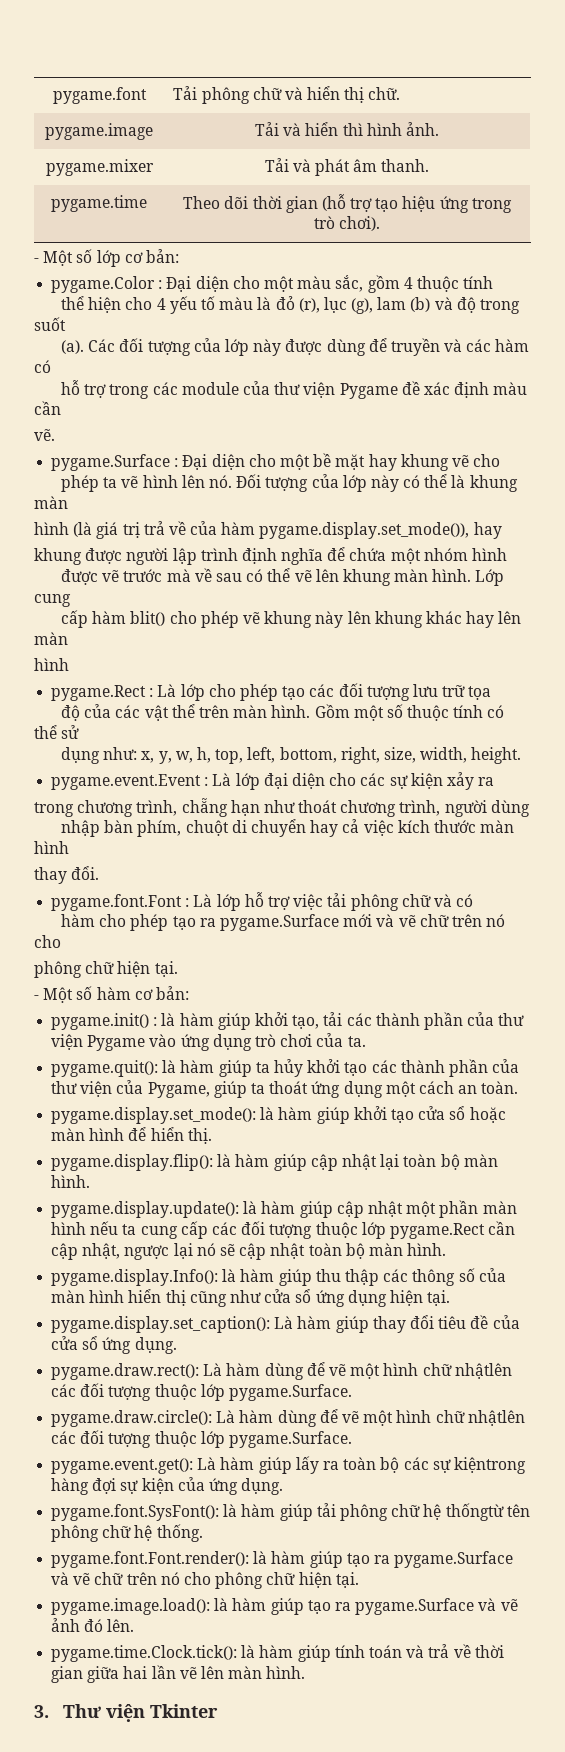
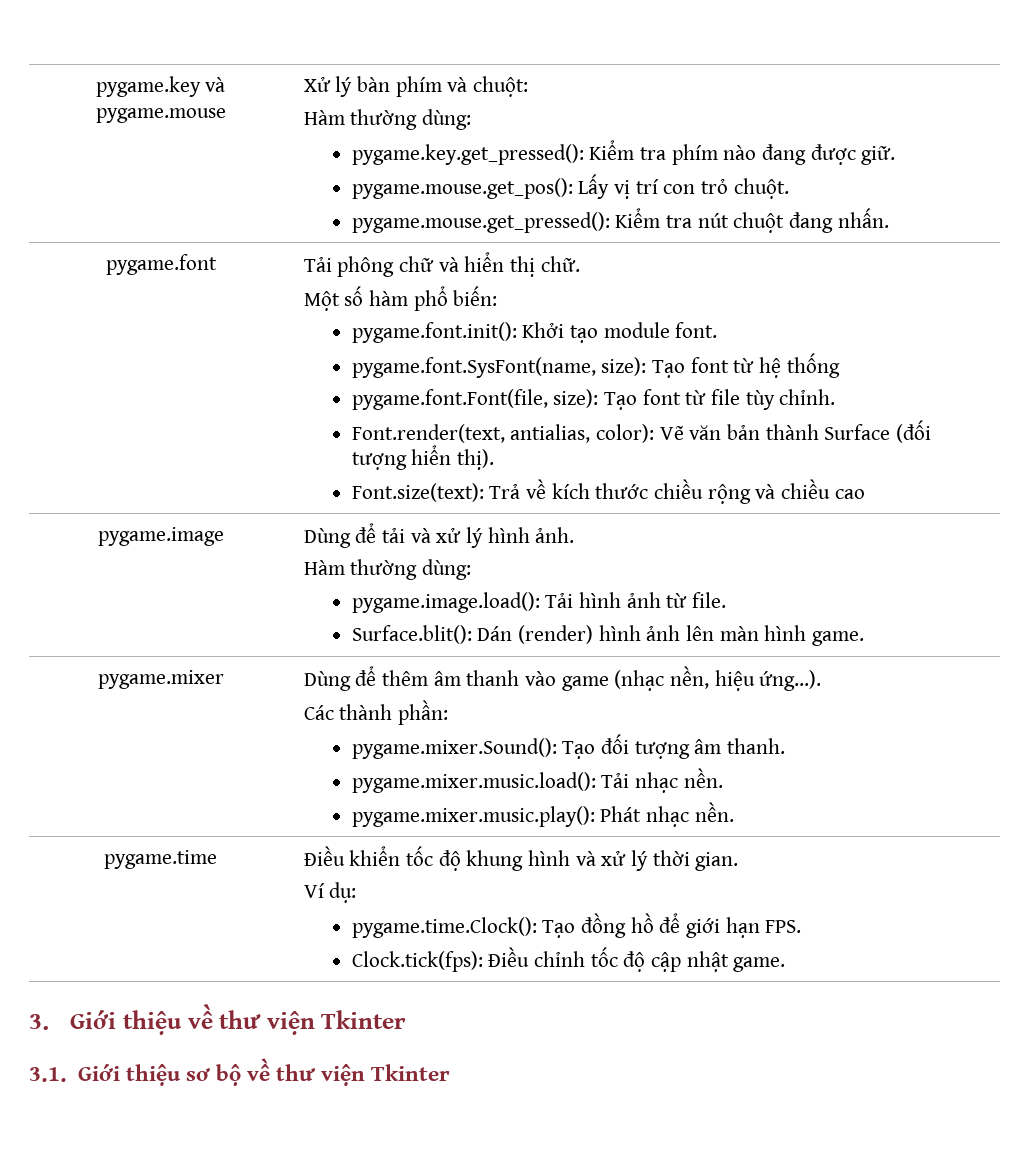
+ pygame.key và pygame.mouse | Xử lý bàn phím và chuột:
+ Hàm thường dùng:
+ pygame.key.get_pressed(): Kiểm tra phím nào đang được giữ.
+ pygame.mouse.get_pos(): Lấy vị trí con trỏ chuột.
+ pygame.mouse.get_pressed(): Kiểm tra nút chuột đang nhấn.
- pygame.image | Tải và hiển thì hình ảnh.
- pygame.mixer | Tải và phát âm thanh.
- pygame.time | Theo dõi thời gian (hỗ trợ tạo hiệu ứng trong trò chơi).
- - Một số lớp cơ bản:
- pygame.Color : Đại diện cho một màu sắc, gồm 4 thuộc tính
- thể hiện cho 4 yếu tố màu là đỏ (r), lục (g), lam (b) và độ trong suốt
- (a). Các đối tượng của lớp này được dùng để truyền và các hàm có
- hỗ trợ trong các module của thư viện Pygame đề xác định màu cần
- vẽ.
- pygame.Surface : Đại diện cho một bề mặt hay khung vẽ cho
- phép ta vẽ hình lên nó. Đối tượng của lớp này có thể là khung màn
- hình (là giá trị trả về của hàm pygame.display.set_mode()), hay
- khung được người lập trình định nghĩa để chứa một nhóm hình
- được vẽ trước mà về sau có thể vẽ lên khung màn hình. Lớp cung
- cấp hàm blit() cho phép vẽ khung này lên khung khác hay lên màn
- hình
- pygame.Rect : Là lớp cho phép tạo các đối tượng lưu trữ tọa
- độ của các vật thể trên màn hình. Gồm một số thuộc tính có thể sử
- dụng như: x, y, w, h, top, left, bottom, right, size, width, height.
- pygame.event.Event : Là lớp đại diện cho các sự kiện xảy ra
- trong chương trình, chẵng hạn như thoát chương trình, người dùng
- nhập bàn phím, chuột di chuyển hay cả việc kích thước màn hình
- thay đổi.
- pygame.font.Font : Là lớp hỗ trợ việc tải phông chữ và có
- hàm cho phép tạo ra pygame.Surface mới và vẽ chữ trên nó cho
- phông chữ hiện tại.
- - Một số hàm cơ bản:
- pygame.init() : là hàm giúp khởi tạo, tải các thành phần của thư viện Pygame vào ứng dụng trò chơi của ta.
- pygame.quit(): là hàm giúp ta hủy khởi tạo các thành phần của thư viện của Pygame, giúp ta thoát ứng dụng một cách an toàn.
- pygame.display.set_mode(): là hàm giúp khởi tạo cửa sổ hoặc màn hình để hiển thị.
- pygame.display.flip(): là hàm giúp cập nhật lại toàn bộ màn hình.
- pygame.display.update(): là hàm giúp cập nhật một phần màn hình nếu ta cung cấp các đối tượng thuộc lớp pygame.Rect cần cập nhật, ngược lại nó sẽ cập nhật toàn bộ màn hình.
- pygame.display.Info(): là hàm giúp thu thập các thông số của màn hình hiển thị cũng như cửa sổ ứng dụng hiện tại.
- pygame.display.set_caption(): Là hàm giúp thay đổi tiêu đề của cửa sổ ứng dụng.
- pygame.draw.rect(): Là hàm dùng để vẽ một hình chữ nhậtlên các đối tượng thuộc lớp pygame.Surface.
- pygame.draw.circle(): Là hàm dùng để vẽ một hình chữ nhậtlên các đối tượng thuộc lớp pygame.Surface.
- pygame.event.get(): Là hàm giúp lấy ra toàn bộ các sự kiệntrong hàng đợi sự kiện của ứng dụng.
- pygame.font.SysFont(): là hàm giúp tải phông chữ hệ thốngtừ tên phông chữ hệ thống.
- pygame.font.Font.render(): là hàm giúp tạo ra pygame.Surface và vẽ chữ trên nó cho phông chữ hiện tại.
- pygame.image.load(): là hàm giúp tạo ra pygame.Surface và vẽ ảnh đó lên.
- pygame.time.Clock.tick(): là hàm giúp tính toán và trả về thời gian giữa hai lần vẽ lên màn hình.
- 3. Thư viện Tkinter
+ Một số hàm phổ biến:
+ pygame.font.init(): Khởi tạo module font.
+ pygame.font.SysFont(name, size): Tạo font từ hệ thống
+ pygame.font.Font(file, size): Tạo font từ file tùy chỉnh.
+ Font.render(text, antialias, color): Vẽ văn bản thành Surface (đối tượng hiển thị).
+ Font.size(text): Trả về kích thước chiều rộng và chiều cao
+ pygame.image | Dùng để tải và xử lý hình ảnh.
+ Hàm thường dùng:
+ pygame.image.load(): Tải hình ảnh từ file.
+ Surface.blit(): Dán (render) hình ảnh lên màn hình game.
+ pygame.mixer | Dùng để thêm âm thanh vào game (nhạc nền, hiệu ứng…).
+ Các thành phần:
+ pygame.mixer.Sound(): Tạo đối tượng âm thanh.
+ pygame.mixer.music.load(): Tải nhạc nền.
+ pygame.mixer.music.play(): Phát nhạc nền.
+ pygame.time | Điều khiển tốc độ khung hình và xử lý thời gian.
+ Ví dụ:
+ pygame.time.Clock(): Tạo đồng hồ để giới hạn FPS.
+ Clock.tick(fps): Điều chỉnh tốc độ cập nhật game.
+ 3. Giới thiệu về thư viện Tkinter
+ 3.1. Giới thiệu sơ bộ về thư viện Tkinter

